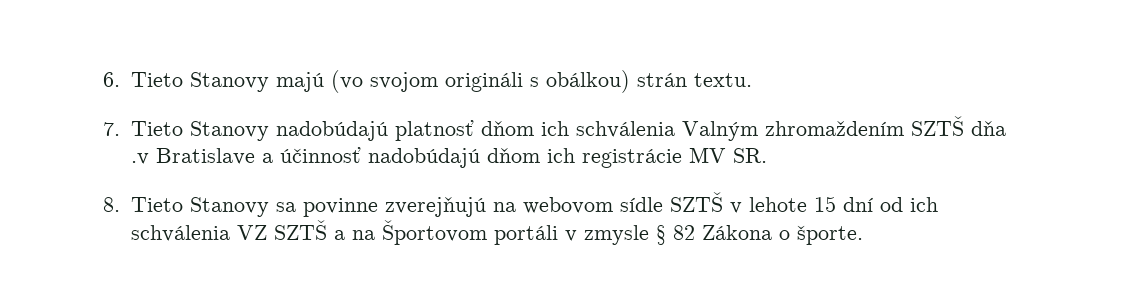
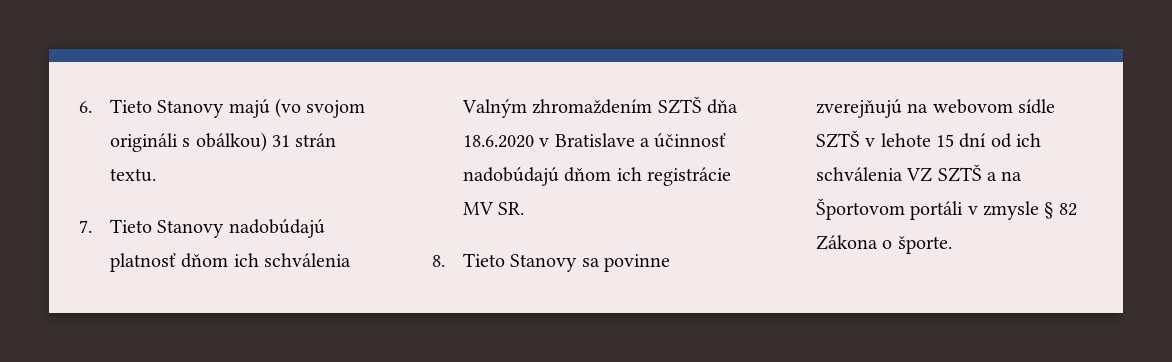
- 6. Tieto Stanovy majú (vo svojom origináli s obálkou) strán textu.
+ 6. Tieto Stanovy majú (vo svojom origináli s obálkou) 31 strán textu.
- 7. Tieto Stanovy nadobúdajú platnosť dňom ich schválenia Valným zhromaždením SZTŠ dňa .v Bratislave a účinnosť nadobúdajú dňom ich registrácie MV SR.
+ 7. Tieto Stanovy nadobúdajú platnosť dňom ich schválenia Valným zhromaždením SZTŠ dňa 18.6.2020 v Bratislave a účinnosť nadobúdajú dňom ich registrácie MV SR.

